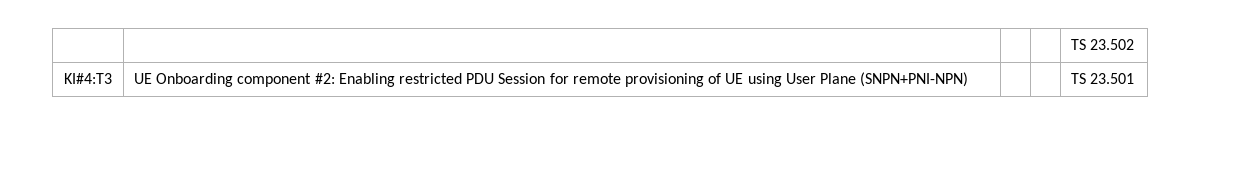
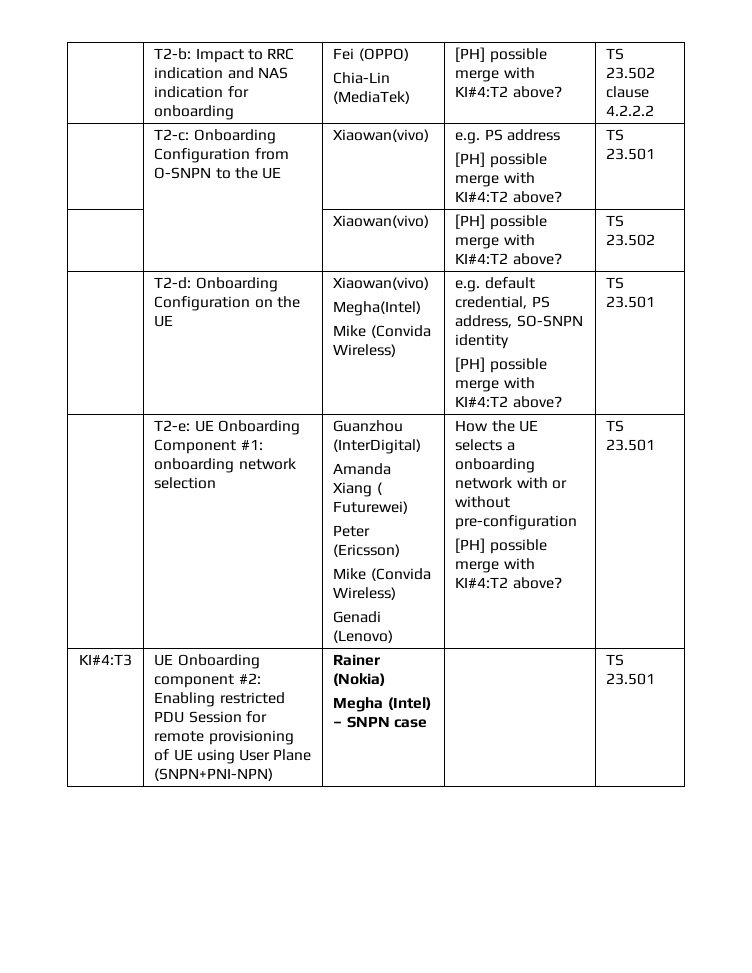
- | | | | TS 23.502
+ | T2-b: Impact to RRC indication and NAS indication for onboarding | Fei (OPPO)
+ Chia-Lin (MediaTek) | [PH] possible merge with KI#4:T2 above? | TS 23.502 clause 4.2.2.2
+ | T2-c: Onboarding Configuration from O-SNPN to the UE | Xiaowan(vivo) | e.g. PS address
+ [PH] possible merge with KI#4:T2 above? | TS 23.501
+ | | Xiaowan(vivo) | [PH] possible merge with KI#4:T2 above? | TS 23.502
+ | T2-d: Onboarding Configuration on the UE | Xiaowan(vivo)
+ Megha(Intel)
+ Mike (Convida Wireless) | e.g. default credential, PS address, SO-SNPN identity
+ [PH] possible merge with KI#4:T2 above? | TS 23.501
+ | T2-e: UE Onboarding Component #1: onboarding network selection | Guanzhou (InterDigital)
+ Amanda Xiang ( Futurewei)
+ Peter (Ericsson)
+ Mike (Convida Wireless)
+ Genadi (Lenovo) | How the UE selects a onboarding network with or without pre-configuration
+ [PH] possible merge with KI#4:T2 above? | TS 23.501
- KI#4:T3 | UE Onboarding component #2: Enabling restricted PDU Session for remote provisioning of UE using User Plane (SNPN+PNI-NPN) | | | TS 23.501
+ KI#4:T3 | UE Onboarding component #2: Enabling restricted PDU Session for remote provisioning of UE using User Plane (SNPN+PNI-NPN) | Rainer (Nokia)
+ Megha (Intel) – SNPN case | | TS 23.501

